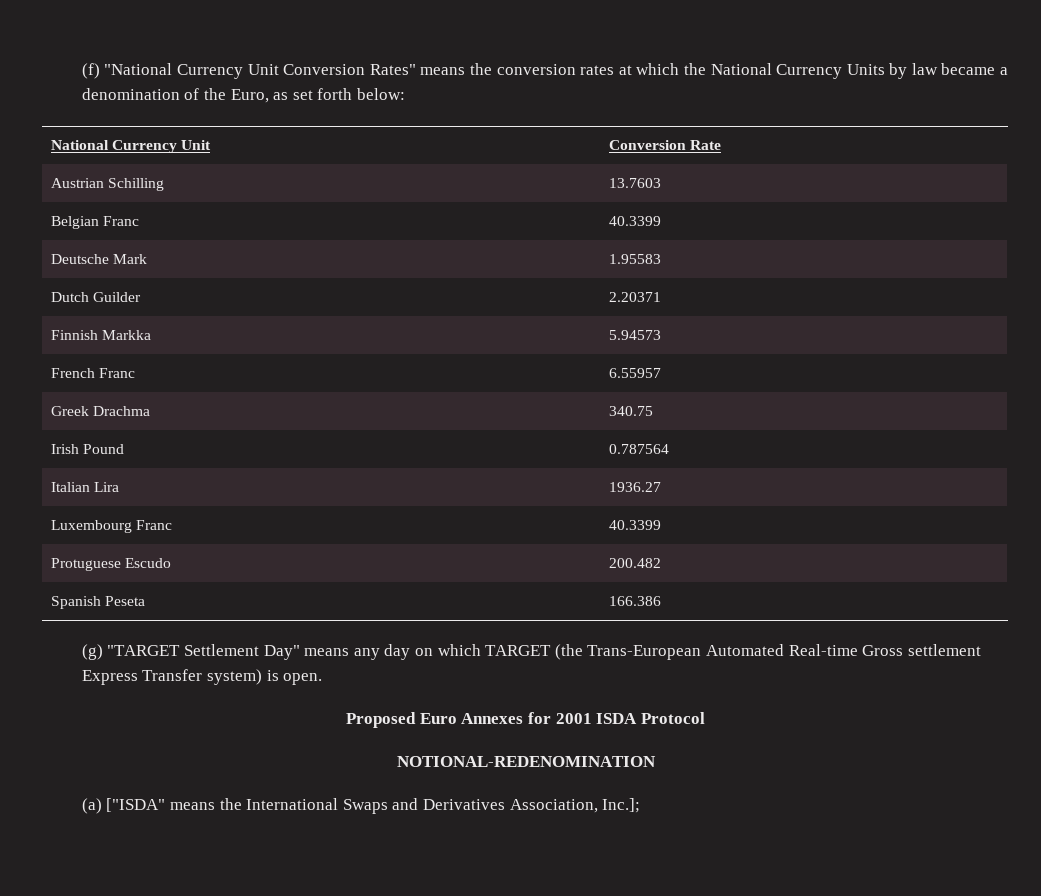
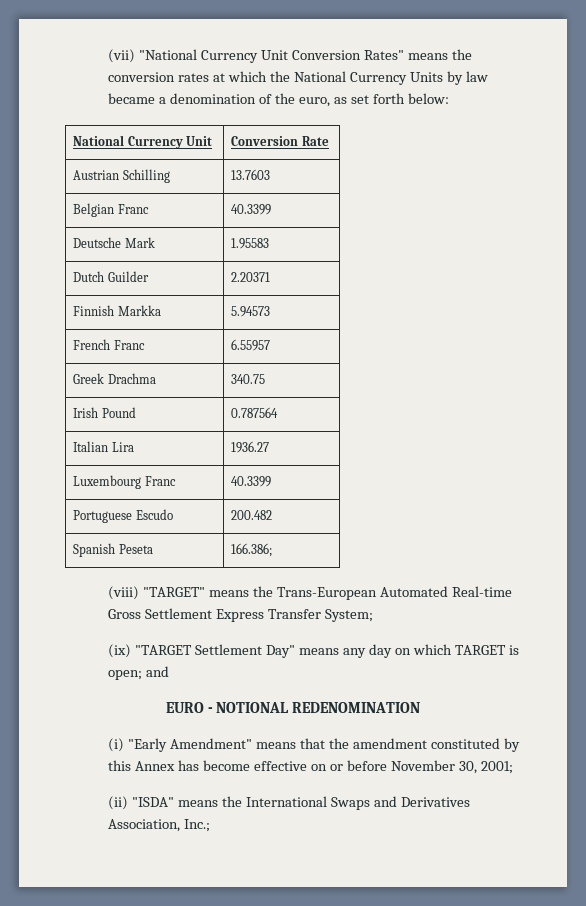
- (f) "National Currency Unit Conversion Rates" means the conversion rates at which the National Currency Units by law became a denomination of the Euro, as set forth below:
+ (vii) "National Currency Unit Conversion Rates" means the conversion rates at which the National Currency Units by law became a denomination of the euro, as set forth below:
- Protuguese Escudo | 200.482
+ Portuguese Escudo | 200.482
- Spanish Peseta | 166.386
- (g) "TARGET Settlement Day" means any day on which TARGET (the Trans-European Automated Real-time Gross settlement Express Transfer system) is open.
- Proposed Euro Annexes for 2001 ISDA Protocol
- NOTIONAL-REDENOMINATION
- (a) ["ISDA" means the International Swaps and Derivatives Association, Inc.];
+ Spanish Peseta | 166.386;
+ (viii) "TARGET" means the Trans-European Automated Real-time Gross Settlement Express Transfer System;
+ (ix) "TARGET Settlement Day" means any day on which TARGET is open; and
+ EURO - NOTIONAL REDENOMINATION
+ (i) "Early Amendment" means that the amendment constituted by this Annex has become effective on or before November 30, 2001;
+ (ii) "ISDA" means the International Swaps and Derivatives Association, Inc.;

